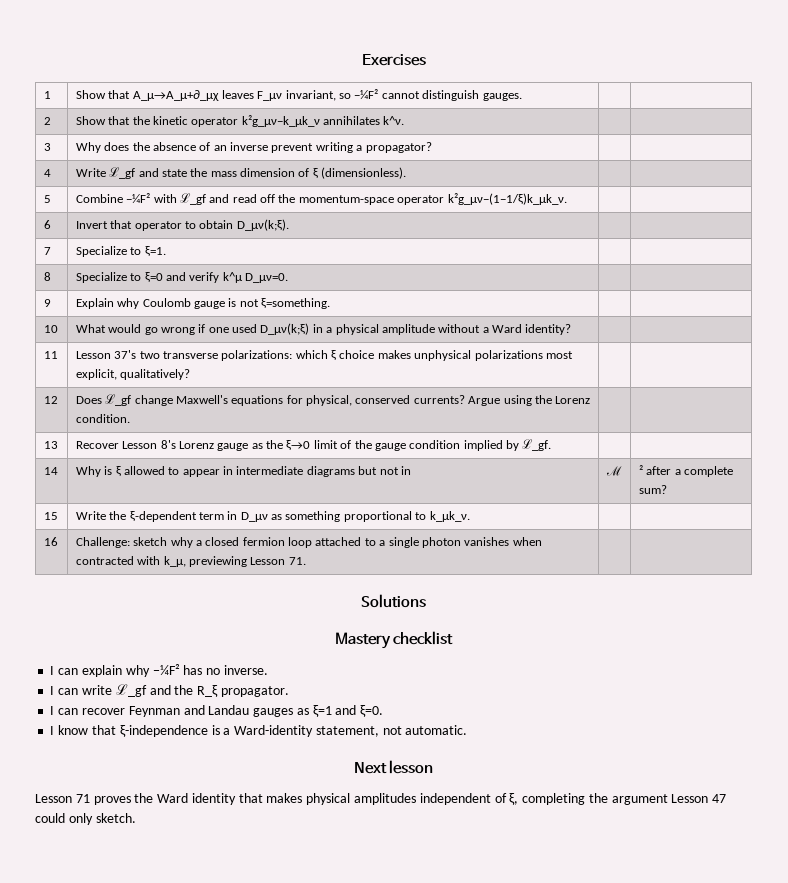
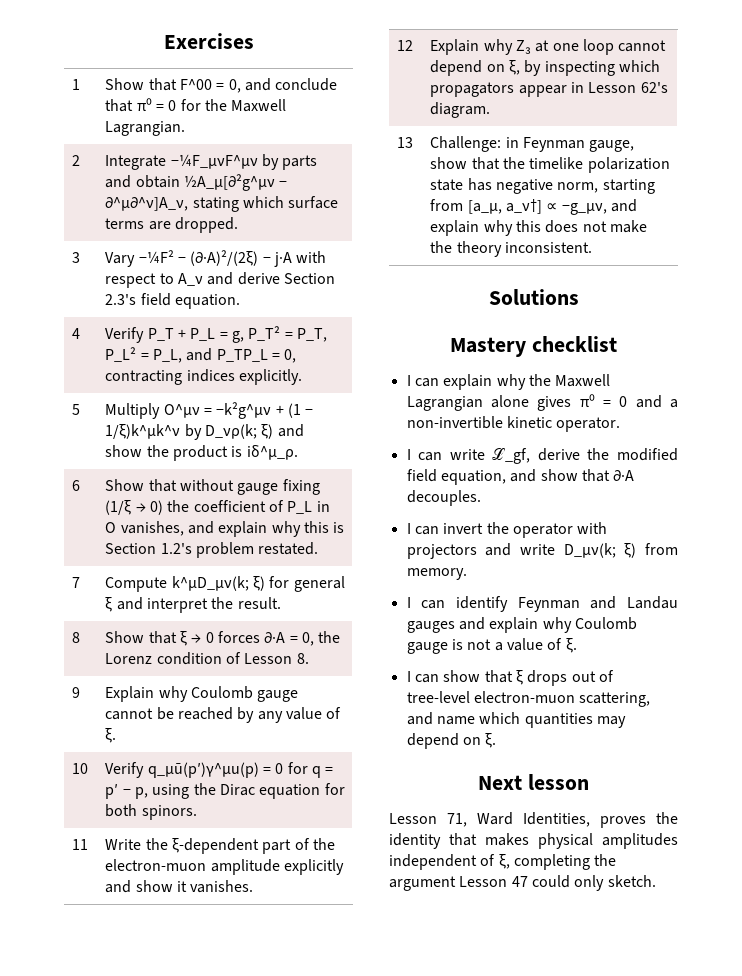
- 1 | Show that A_μ→A_μ+∂_μχ leaves F_μν invariant, so −¼F² cannot distinguish gauges. | |
- 2 | Show that the kinetic operator k²g_μν−k_μk_ν annihilates k^ν. | |
- 3 | Why does the absence of an inverse prevent writing a propagator? | |
- 4 | Write ℒ_gf and state the mass dimension of ξ (dimensionless). | |
- 5 | Combine −¼F² with ℒ_gf and read off the momentum-space operator k²g_μν−(1−1/ξ)k_μk_ν. | |
- 6 | Invert that operator to obtain D_μν(k;ξ). | |
- 7 | Specialize to ξ=1. | |
- 8 | Specialize to ξ=0 and verify k^μ D_μν=0. | |
+ 1 | Show that F^00 = 0, and conclude that π⁰ = 0 for the Maxwell Lagrangian.
+ 2 | Integrate −¼F_μνF^μν by parts and obtain ½A_μ[∂²g^μν − ∂^μ∂^ν]A_ν, stating which surface terms are dropped.
+ 3 | Vary −¼F² − (∂·A)²/(2ξ) − j·A with respect to A_ν and derive Section 2.3's field equation.
+ 4 | Verify P_T + P_L = g, P_T² = P_T, P_L² = P_L, and P_TP_L = 0, contracting indices explicitly.
+ 5 | Multiply O^μν = −k²g^μν + (1 − 1/ξ)k^μk^ν by D_νρ(k; ξ) and show the product is iδ^μ_ρ.
+ 6 | Show that without gauge fixing (1/ξ → 0) the coefficient of P_L in O vanishes, and explain why this is Section 1.2's problem restated.
+ 7 | Compute k^μD_μν(k; ξ) for general ξ and interpret the result.
+ 8 | Show that ξ → 0 forces ∂·A = 0, the Lorenz condition of Lesson 8.
- 9 | Explain why Coulomb gauge is not ξ=something. | |
- 10 | What would go wrong if one used D_μν(k;ξ) in a physical amplitude without a Ward identity? | |
- 11 | Lesson 37's two transverse polarizations: which ξ choice makes unphysical polarizations most explicit, qualitatively? | |
- 12 | Does ℒ_gf change Maxwell's equations for physical, conserved currents? Argue using the Lorenz condition. | |
- 13 | Recover Lesson 8's Lorenz gauge as the ξ→0 limit of the gauge condition implied by ℒ_gf. | |
- 14 | Why is ξ allowed to appear in intermediate diagrams but not in | ℳ | ² after a complete sum?
- 15 | Write the ξ-dependent term in D_μν as something proportional to k_μk_ν. | |
- 16 | Challenge: sketch why a closed fermion loop attached to a single photon vanishes when contracted with k_μ, previewing Lesson 71. | |
+ 9 | Explain why Coulomb gauge cannot be reached by any value of ξ.
+ 10 | Verify q_μū(p′)γ^μu(p) = 0 for q = p′ − p, using the Dirac equation for both spinors.
+ 11 | Write the ξ-dependent part of the electron-muon amplitude explicitly and show it vanishes.
+ 12 | Explain why Z₃ at one loop cannot depend on ξ, by inspecting which propagators appear in Lesson 62's diagram.
+ 13 | Challenge: in Feynman gauge, show that the timelike polarization state has negative norm, starting from [a_μ, a_ν†] ∝ −g_μν, and explain why this does not make the theory inconsistent.
- I can explain why −¼F² has no inverse.
- I can write ℒ_gf and the R_ξ propagator.
- I can recover Feynman and Landau gauges as ξ=1 and ξ=0.
- I know that ξ-independence is a Ward-identity statement, not automatic.
+ I can explain why the Maxwell Lagrangian alone gives π⁰ = 0 and a non-invertible kinetic operator.
+ I can write ℒ_gf, derive the modified field equation, and show that ∂·A decouples.
+ I can invert the operator with projectors and write D_μν(k; ξ) from memory.
+ I can identify Feynman and Landau gauges and explain why Coulomb gauge is not a value of ξ.
+ I can show that ξ drops out of tree-level electron-muon scattering, and name which quantities may depend on ξ.
- Lesson 71 proves the Ward identity that makes physical amplitudes independent of ξ, completing the argument Lesson 47 could only sketch.
+ Lesson 71, Ward Identities, proves the identity that makes physical amplitudes independent of ξ, completing the argument Lesson 47 could only sketch.

